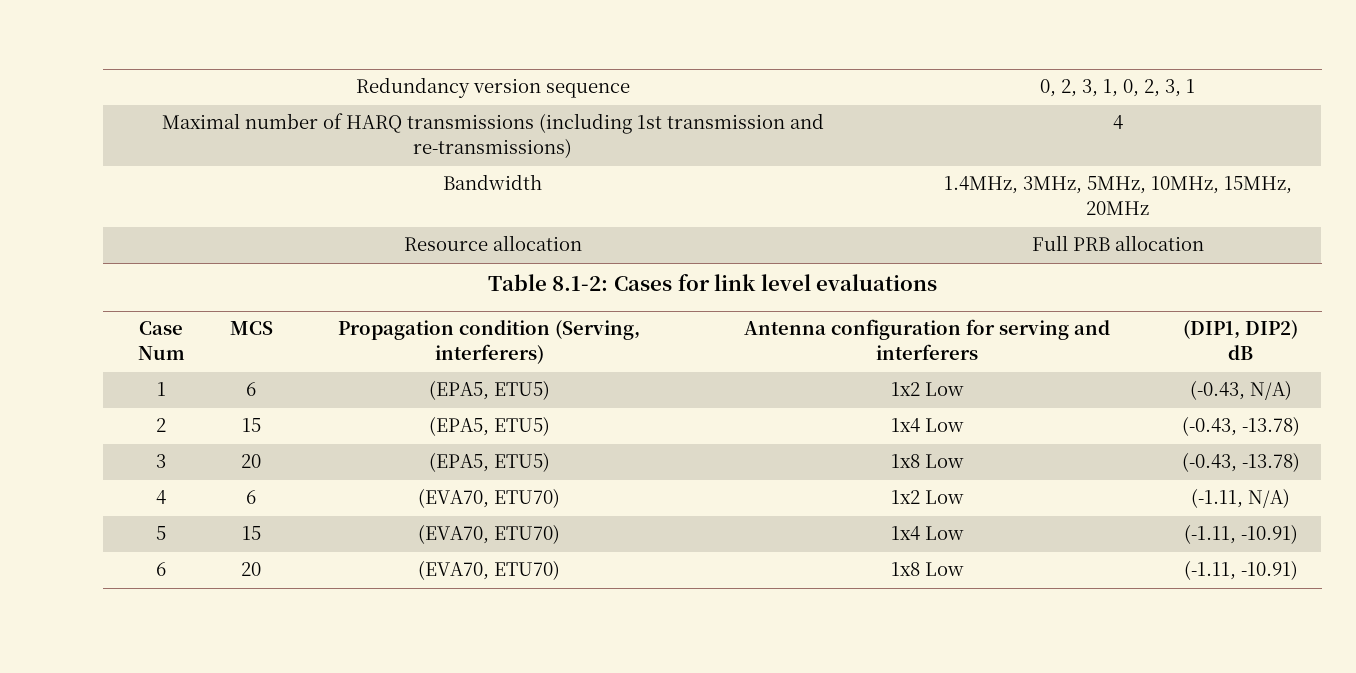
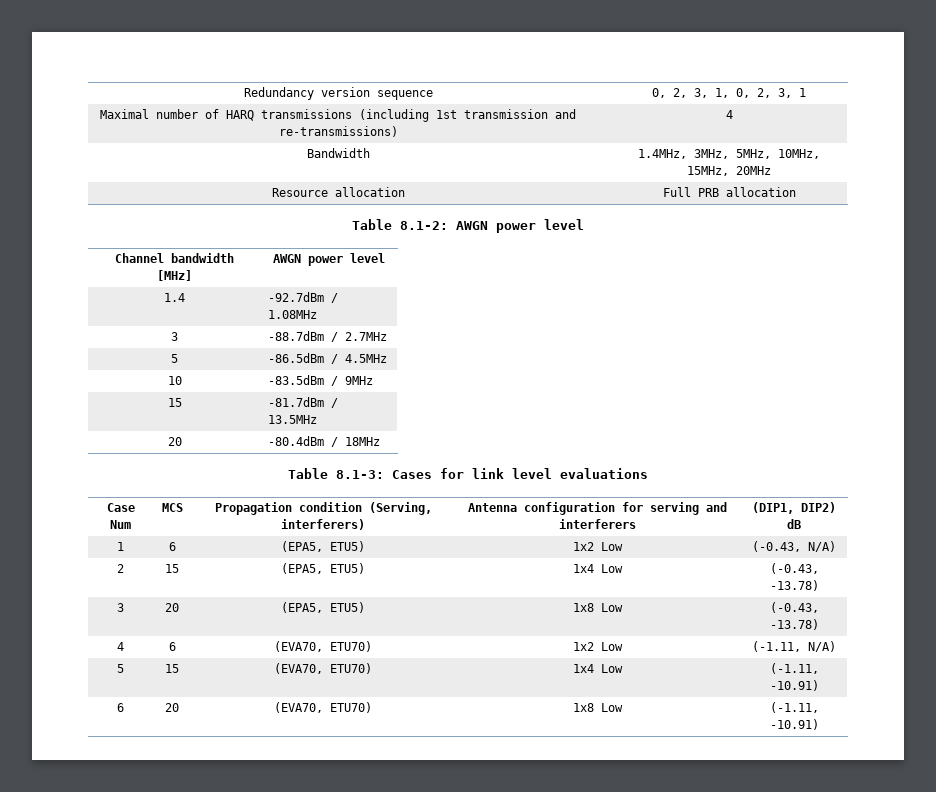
- Table 8.1-2: Cases for link level evaluations
+ Table 8.1-2: AWGN power level
+ Channel bandwidth [MHz] | AWGN power level
+ 1.4 | -92.7dBm / 1.08MHz
+ 3 | -88.7dBm / 2.7MHz
+ 5 | -86.5dBm / 4.5MHz
+ 10 | -83.5dBm / 9MHz
+ 15 | -81.7dBm / 13.5MHz
+ 20 | -80.4dBm / 18MHz
+ Table 8.1-3: Cases for link level evaluations

